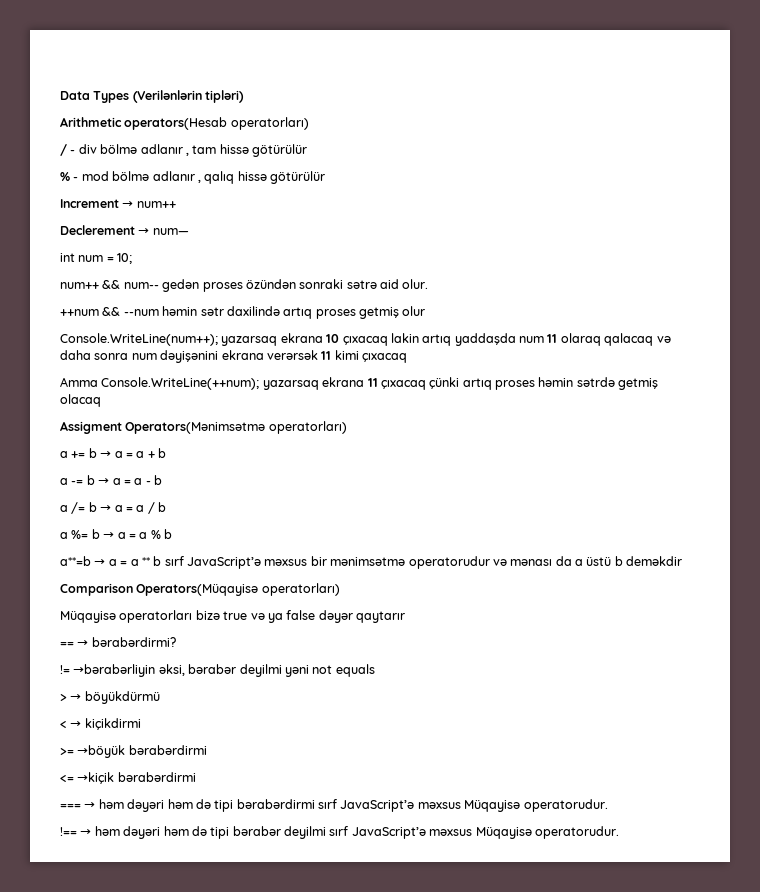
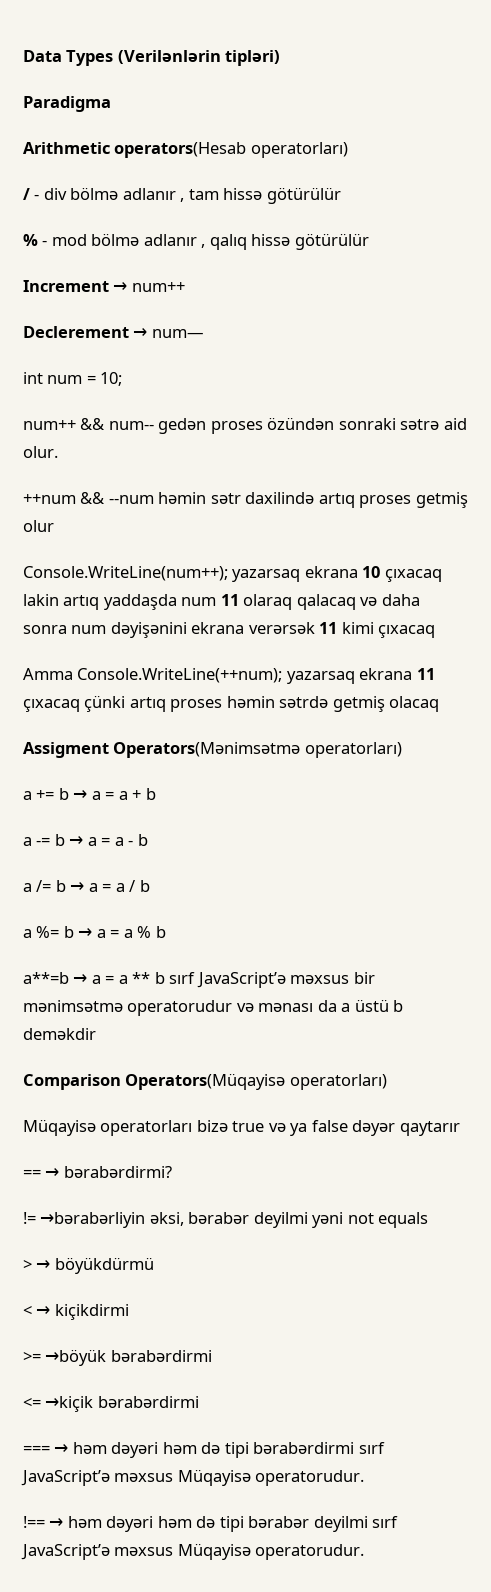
+ Paradigma

